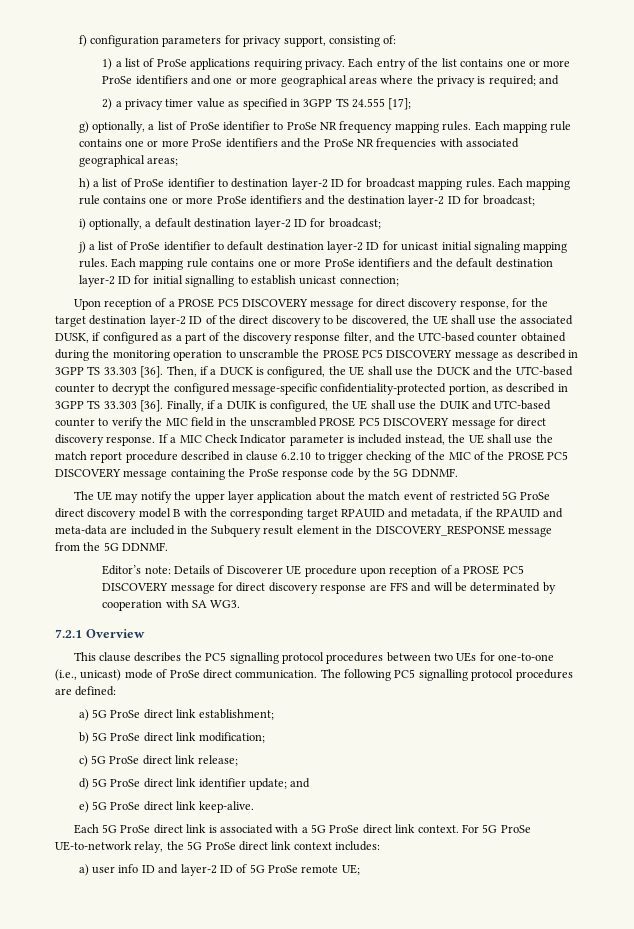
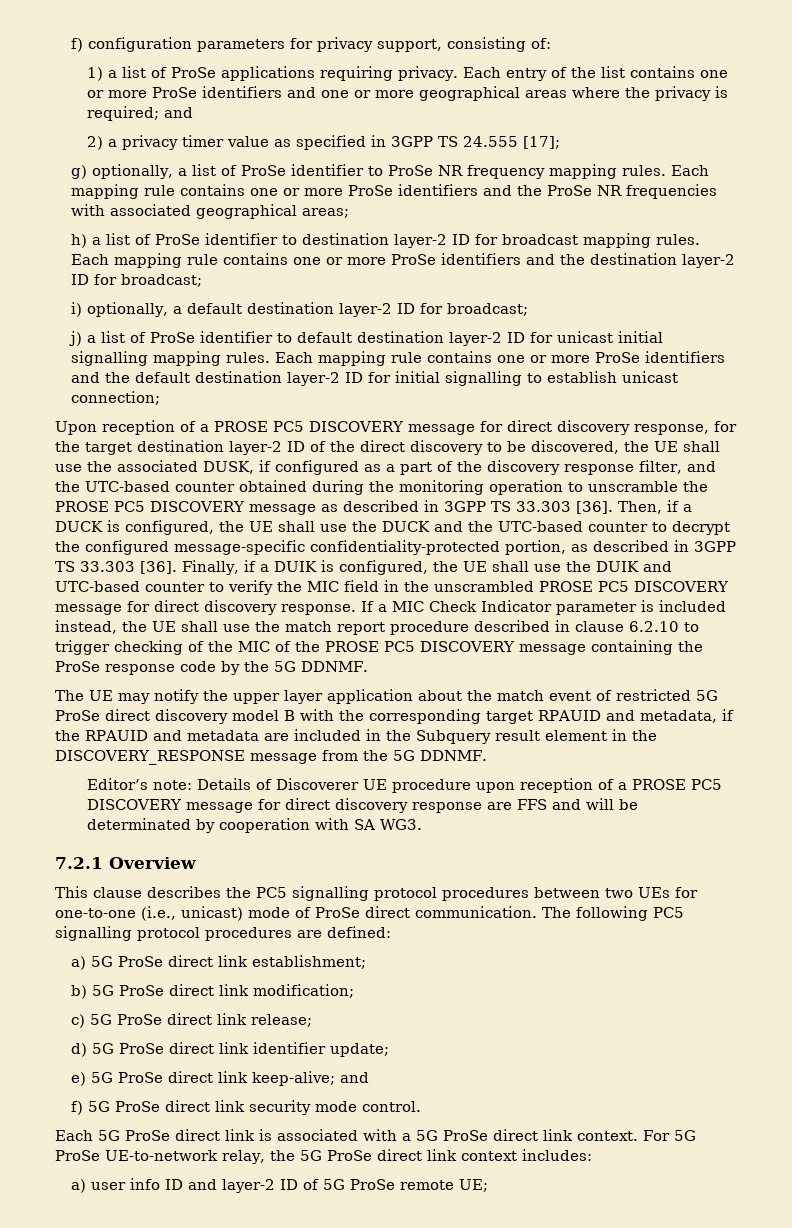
- j) a list of ProSe identifier to default destination layer-2 ID for unicast initial signaling mapping rules.
+ j) a list of ProSe identifier to default destination layer-2 ID for unicast initial signalling mapping rules.
- The UE may notify the upper layer application about the match event of restricted 5G ProSe direct discovery model B with the corresponding target RPAUID and metadata, if the RPAUID and meta-data are included in the Subquery result element in the DISCOVERY_RESPONSE message from the 5G DDNMF.
+ The UE may notify the upper layer application about the match event of restricted 5G ProSe direct discovery model B with the corresponding target RPAUID and metadata, if the RPAUID and metadata are included in the Subquery result element in the DISCOVERY_RESPONSE message from the 5G DDNMF.
- d) 5G ProSe direct link identifier update; and
+ d) 5G ProSe direct link identifier update;
- e) 5G ProSe direct link keep-alive.
+ e) 5G ProSe direct link keep-alive; and
+ f) 5G ProSe direct link security mode control.

